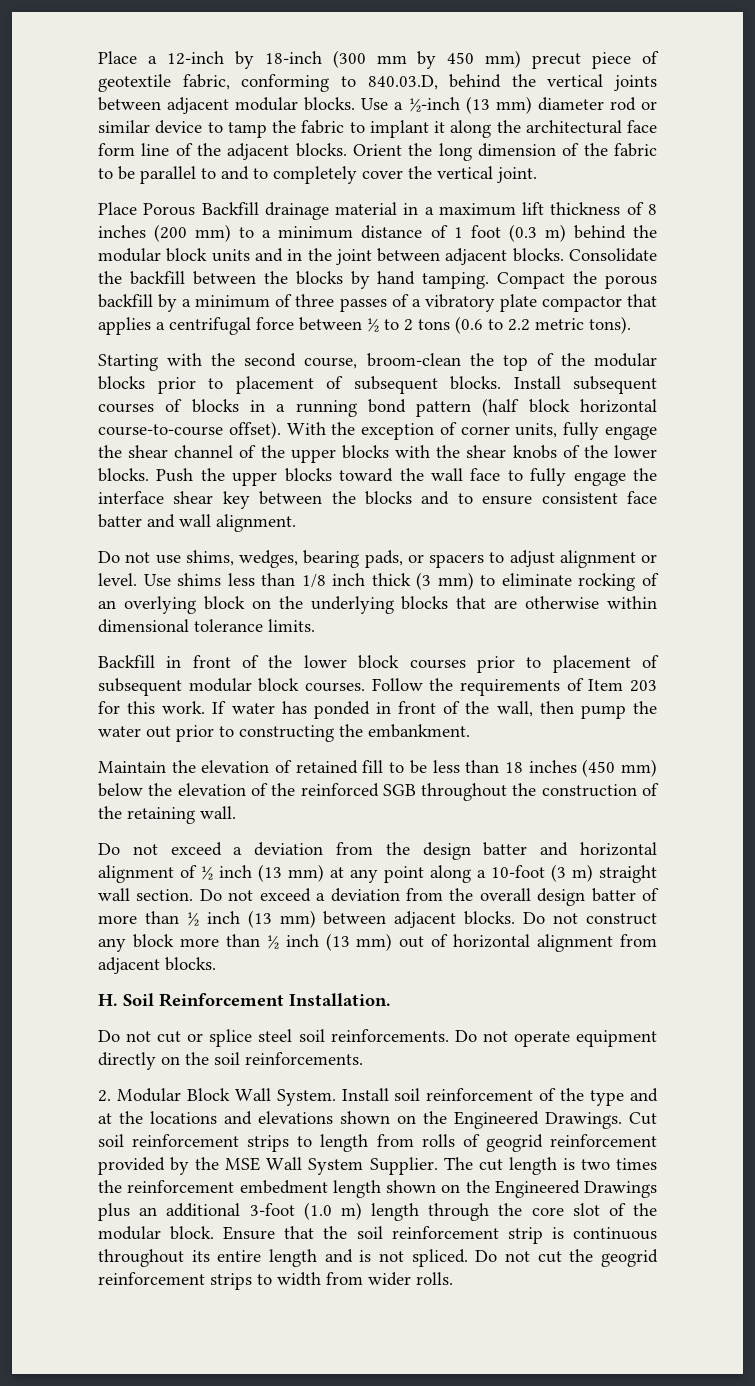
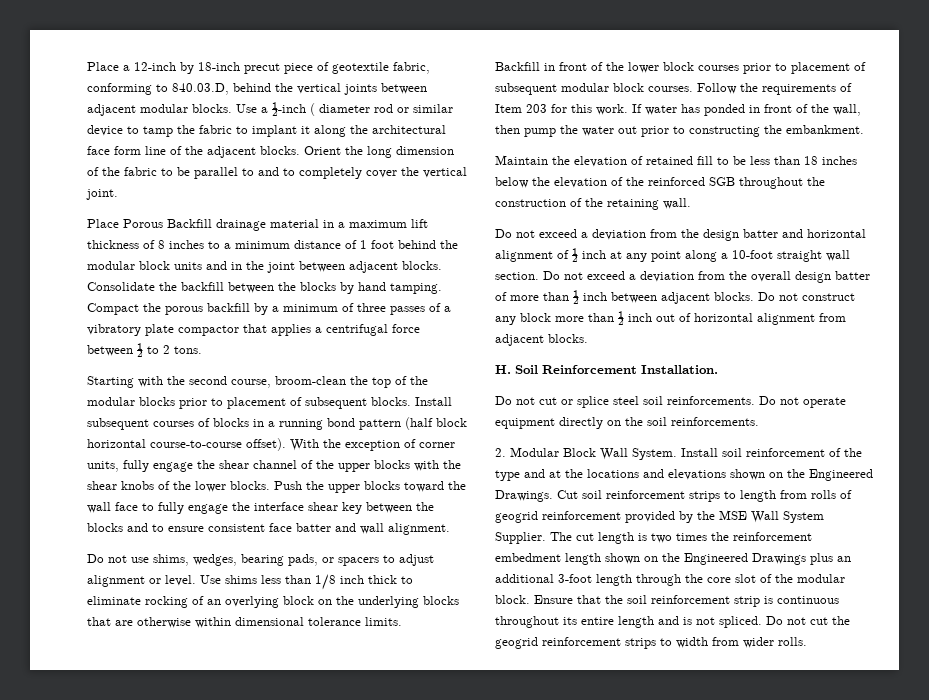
- Place a 12-inch by 18-inch (300 mm by 450 mm) precut piece of geotextile fabric, conforming to 840.03.D, behind the vertical joints between adjacent modular blocks.
+ Place a 12-inch by 18-inch precut piece of geotextile fabric, conforming to 840.03.D, behind the vertical joints between adjacent modular blocks.
- Use a ½-inch (13 mm) diameter rod or similar device to tamp the fabric to implant it along the architectural face form line of the adjacent blocks.
+ Use a ½-inch ( diameter rod or similar device to tamp the fabric to implant it along the architectural face form line of the adjacent blocks.
- Place Porous Backfill drainage material in a maximum lift thickness of 8 inches (200 mm) to a minimum distance of 1 foot (0.3 m) behind the modular block units and in the joint between adjacent blocks.
+ Place Porous Backfill drainage material in a maximum lift thickness of 8 inches to a minimum distance of 1 foot behind the modular block units and in the joint between adjacent blocks.
- Compact the porous backfill by a minimum of three passes of a vibratory plate compactor that applies a centrifugal force between ½ to 2 tons (0.6 to 2.2 metric tons).
+ Compact the porous backfill by a minimum of three passes of a vibratory plate compactor that applies a centrifugal force between ½ to 2 tons.
- Use shims less than 1/8 inch thick (3 mm) to eliminate rocking of an overlying block on the underlying blocks that are otherwise within dimensional tolerance limits.
+ Use shims less than 1/8 inch thick to eliminate rocking of an overlying block on the underlying blocks that are otherwise within dimensional tolerance limits.
- Maintain the elevation of retained fill to be less than 18 inches (450 mm) below the elevation of the reinforced SGB throughout the construction of the retaining wall.
+ Maintain the elevation of retained fill to be less than 18 inches below the elevation of the reinforced SGB throughout the construction of the retaining wall.
- Do not exceed a deviation from the design batter and horizontal alignment of ½ inch (13 mm) at any point along a 10-foot (3 m) straight wall section.
+ Do not exceed a deviation from the design batter and horizontal alignment of ½ inch at any point along a 10-foot straight wall section.
- Do not exceed a deviation from the overall design batter of more than ½ inch (13 mm) between adjacent blocks.
+ Do not exceed a deviation from the overall design batter of more than ½ inch between adjacent blocks.
- Do not construct any block more than ½ inch (13 mm) out of horizontal alignment from adjacent blocks.
+ Do not construct any block more than ½ inch out of horizontal alignment from adjacent blocks.
- The cut length is two times the reinforcement embedment length shown on the Engineered Drawings plus an additional 3-foot (1.0 m) length through the core slot of the modular block.
+ The cut length is two times the reinforcement embedment length shown on the Engineered Drawings plus an additional 3-foot length through the core slot of the modular block.

